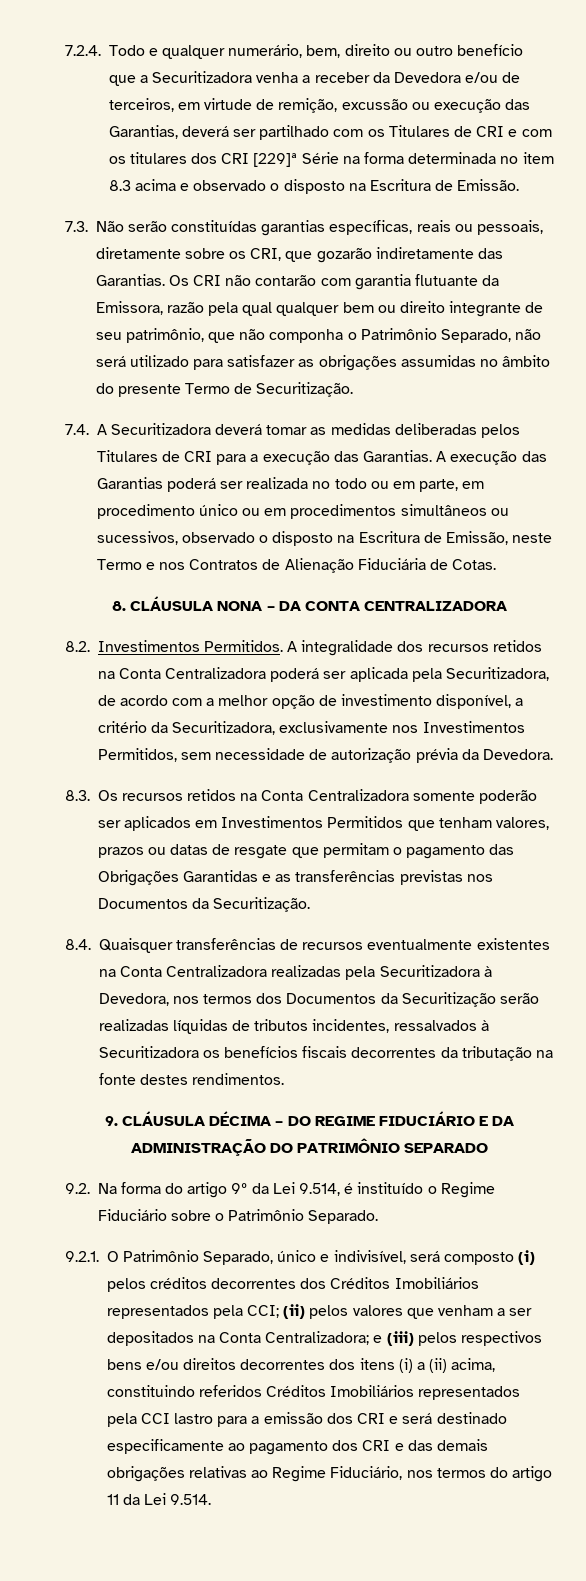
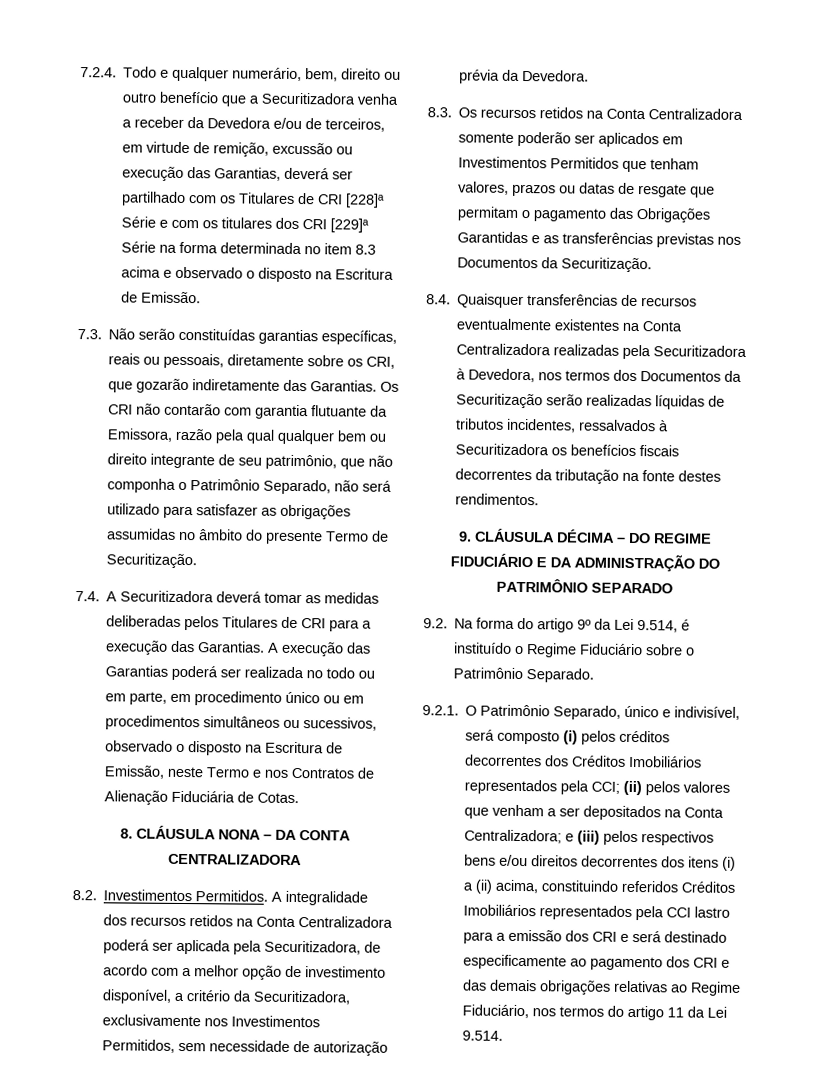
- 7.2.4. Todo e qualquer numerário, bem, direito ou outro benefício que a Securitizadora venha a receber da Devedora e/ou de terceiros, em virtude de remição, excussão ou execução das Garantias, deverá ser partilhado com os Titulares de CRI e com os titulares dos CRI [229]ª Série na forma determinada no item 8.3 acima e observado o disposto na Escritura de Emissão.
+ 7.2.4. Todo e qualquer numerário, bem, direito ou outro benefício que a Securitizadora venha a receber da Devedora e/ou de terceiros, em virtude de remição, excussão ou execução das Garantias, deverá ser partilhado com os Titulares de CRI [228]ª Série e com os titulares dos CRI [229]ª Série na forma determinada no item 8.3 acima e observado o disposto na Escritura de Emissão.

